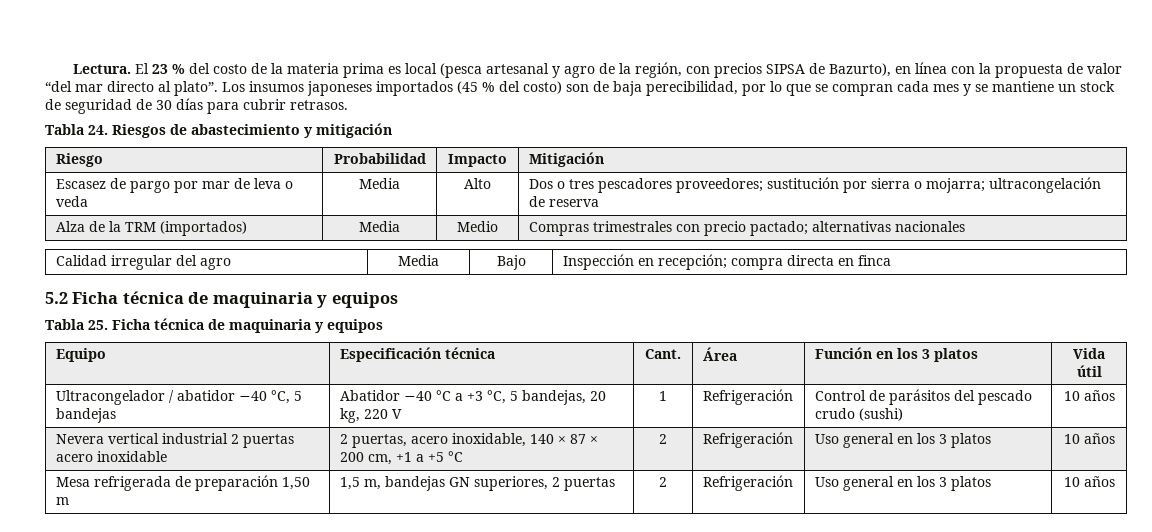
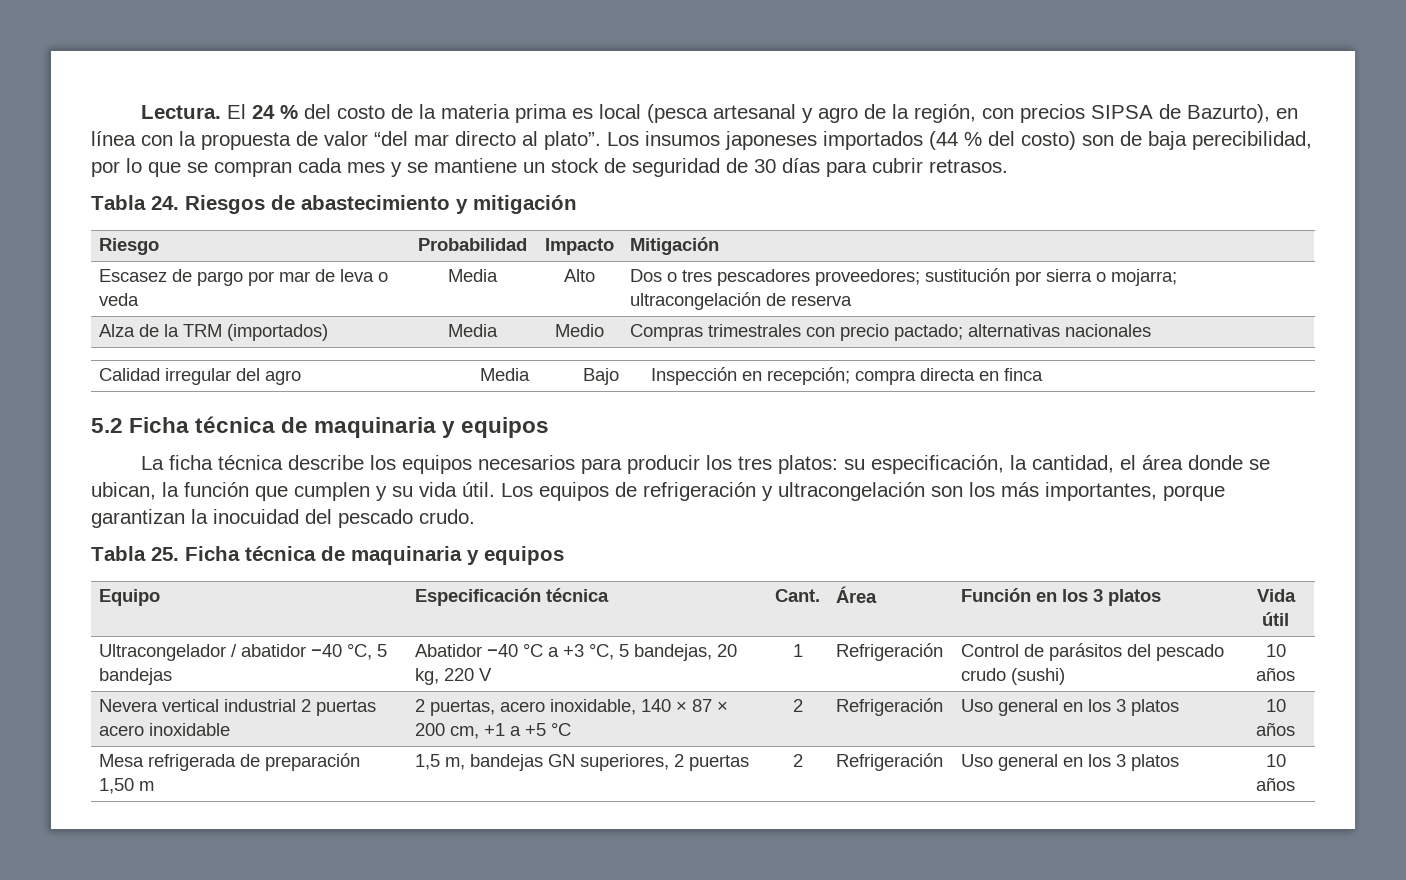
- El 23 % del costo de la materia prima es local (pesca artesanal y agro de la región, con precios SIPSA de Bazurto), en línea con la propuesta de valor “del mar directo al plato”.
+ El 24 % del costo de la materia prima es local (pesca artesanal y agro de la región, con precios SIPSA de Bazurto), en línea con la propuesta de valor “del mar directo al plato”.
- Los insumos japoneses importados (45 % del costo) son de baja perecibilidad, por lo que se compran cada mes y se mantiene un stock de seguridad de 30 días para cubrir retrasos.
+ Los insumos japoneses importados (44 % del costo) son de baja perecibilidad, por lo que se compran cada mes y se mantiene un stock de seguridad de 30 días para cubrir retrasos.
+ La ficha técnica describe los equipos necesarios para producir los tres platos: su especificación, la cantidad, el área donde se ubican, la función que cumplen y su vida útil. Los equipos de refrigeración y ultracongelación son los más importantes, porque garantizan la inocuidad del pescado crudo.

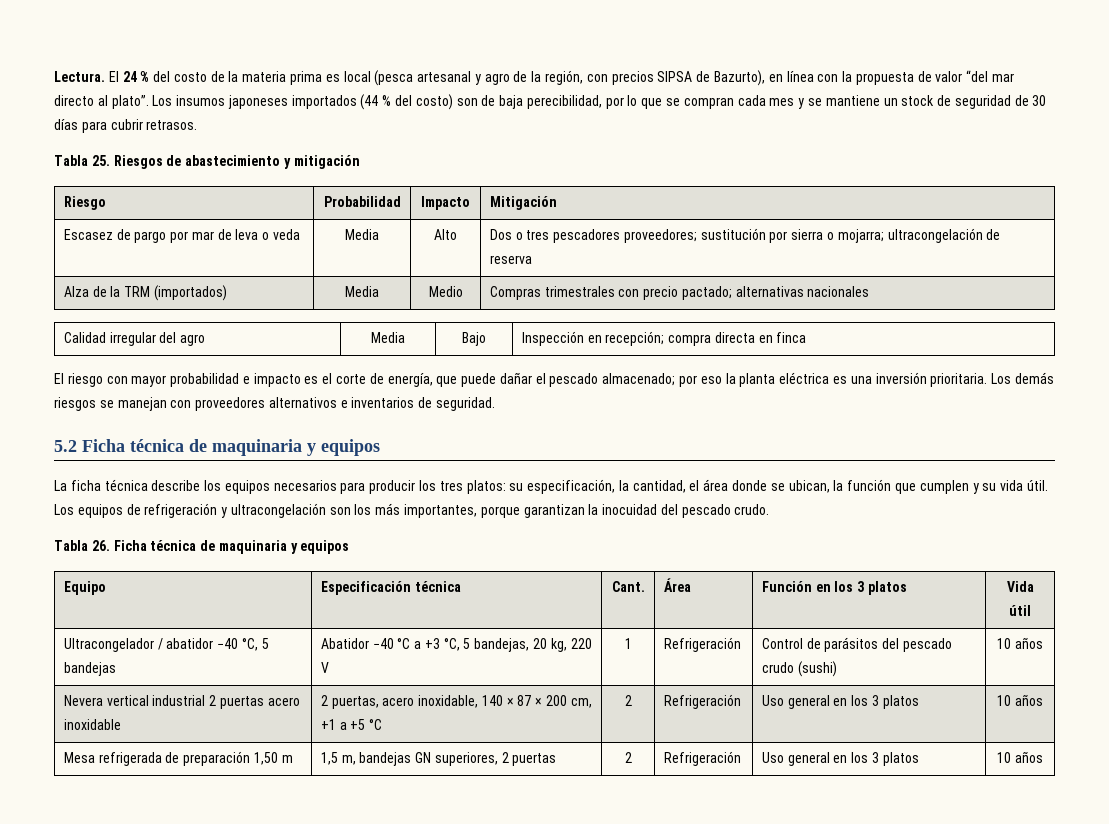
- Tabla 24. Riesgos de abastecimiento y mitigación
+ Tabla 25. Riesgos de abastecimiento y mitigación
+ El riesgo con mayor probabilidad e impacto es el corte de energía, que puede dañar el pescado almacenado; por eso la planta eléctrica es una inversión prioritaria. Los demás riesgos se manejan con proveedores alternativos e inventarios de seguridad.
- Tabla 25. Ficha técnica de maquinaria y equipos
+ Tabla 26. Ficha técnica de maquinaria y equipos

